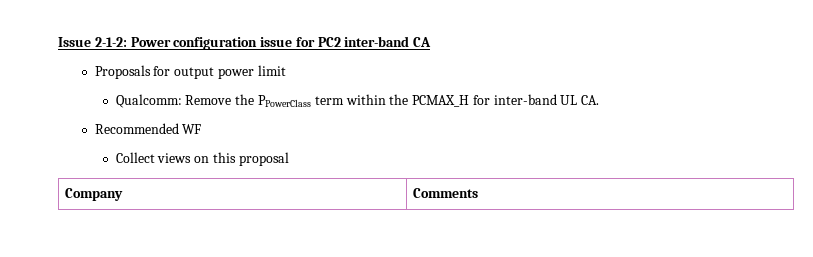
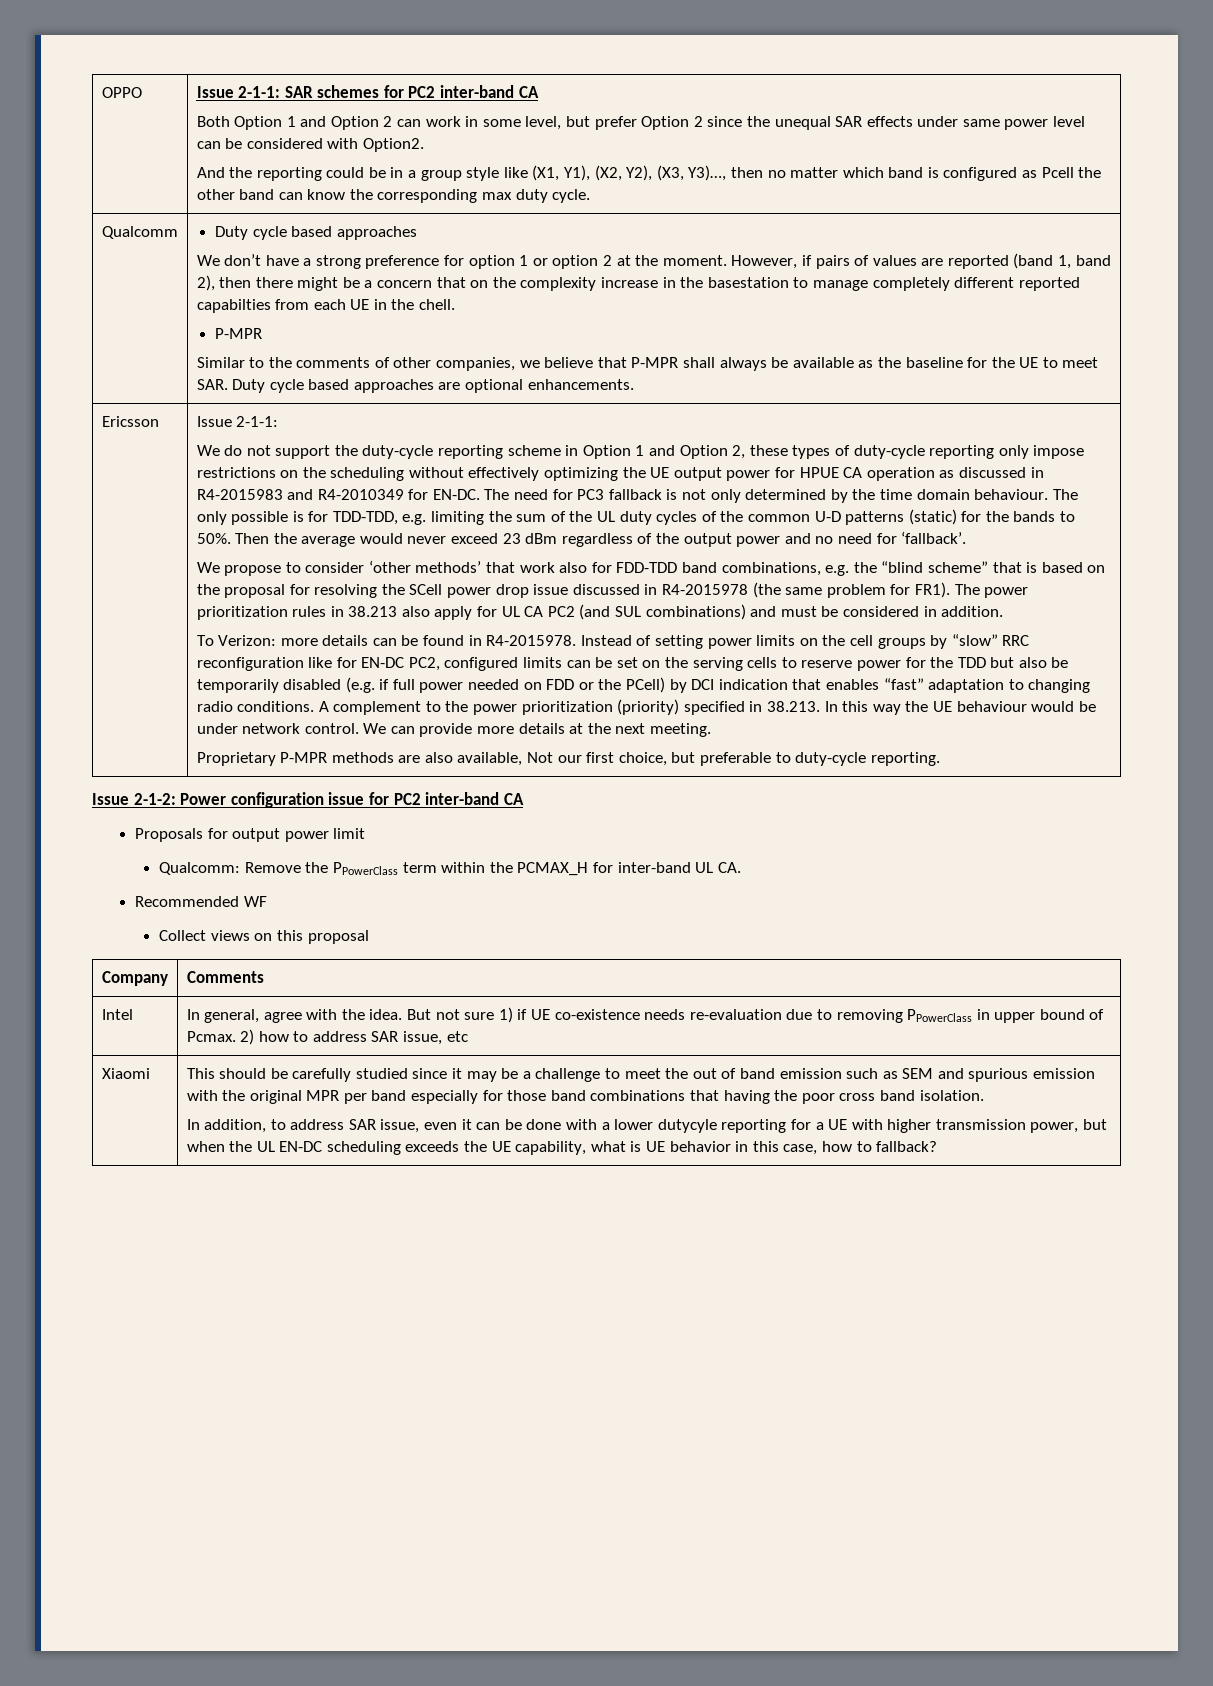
+ OPPO | Issue 2-1-1: SAR schemes for PC2 inter-band CA
+ Both Option 1 and Option 2 can work in some level, but prefer Option 2 since the unequal SAR effects under same power level can be considered with Option2.
+ And the reporting could be in a group style like (X1, Y1), (X2, Y2), (X3, Y3)…, then no matter which band is configured as Pcell the other band can know the corresponding max duty cycle.
+ Qualcomm | Duty cycle based approaches
+ We don’t have a strong preference for option 1 or option 2 at the moment. However, if pairs of values are reported (band 1, band 2), then there might be a concern that on the complexity increase in the basestation to manage completely different reported capabilties from each UE in the chell.
+ P-MPR
+ Similar to the comments of other companies, we believe that P-MPR shall always be available as the baseline for the UE to meet SAR. Duty cycle based approaches are optional enhancements.
+ Ericsson | Issue 2-1-1:
+ We do not support the duty-cycle reporting scheme in Option 1 and Option 2, these types of duty-cycle reporting only impose restrictions on the scheduling without effectively optimizing the UE output power for HPUE CA operation as discussed in R4-2015983 and R4-2010349 for EN-DC. The need for PC3 fallback is not only determined by the time domain behaviour. The only possible is for TDD-TDD, e.g. limiting the sum of the UL duty cycles of the common U-D patterns (static) for the bands to 50%. Then the average would never exceed 23 dBm regardless of the output power and no need for ‘fallback’.
+ We propose to consider ‘other methods’ that work also for FDD-TDD band combinations, e.g. the “blind scheme” that is based on the proposal for resolving the SCell power drop issue discussed in R4-2015978 (the same problem for FR1). The power prioritization rules in 38.213 also apply for UL CA PC2 (and SUL combinations) and must be considered in addition.
+ To Verizon: more details can be found in R4-2015978. Instead of setting power limits on the cell groups by “slow” RRC reconfiguration like for EN-DC PC2, configured limits can be set on the serving cells to reserve power for the TDD but also be temporarily disabled (e.g. if full power needed on FDD or the PCell) by DCI indication that enables “fast” adaptation to changing radio conditions. A complement to the power prioritization (priority) specified in 38.213. In this way the UE behaviour would be under network control. We can provide more details at the next meeting.
+ Proprietary P-MPR methods are also available, Not our first choice, but preferable to duty-cycle reporting.
+ Intel | In general, agree with the idea. But not sure 1) if UE co-existence needs re-evaluation due to removing PPowerClass in upper bound of Pcmax. 2) how to address SAR issue, etc
+ Xiaomi | This should be carefully studied since it may be a challenge to meet the out of band emission such as SEM and spurious emission with the original MPR per band especially for those band combinations that having the poor cross band isolation.
+ In addition, to address SAR issue, even it can be done with a lower dutycyle reporting for a UE with higher transmission power, but when the UL EN-DC scheduling exceeds the UE capability, what is UE behavior in this case, how to fallback?

